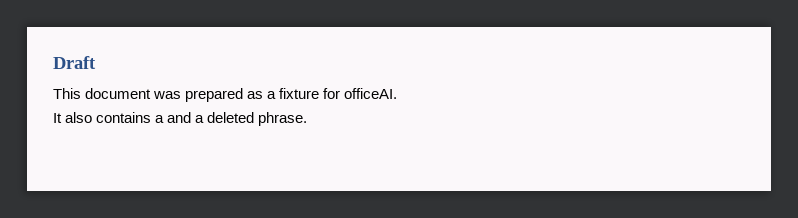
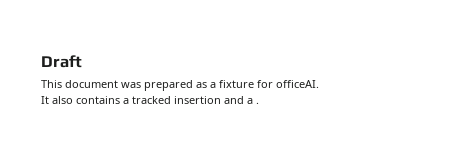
- It also contains a and a deleted phrase.
+ It also contains a tracked insertion and a .

